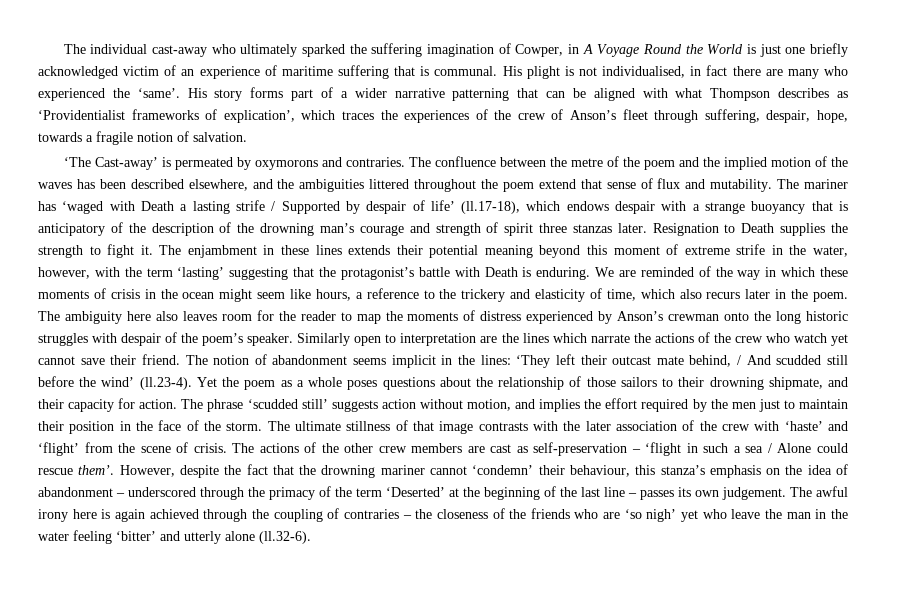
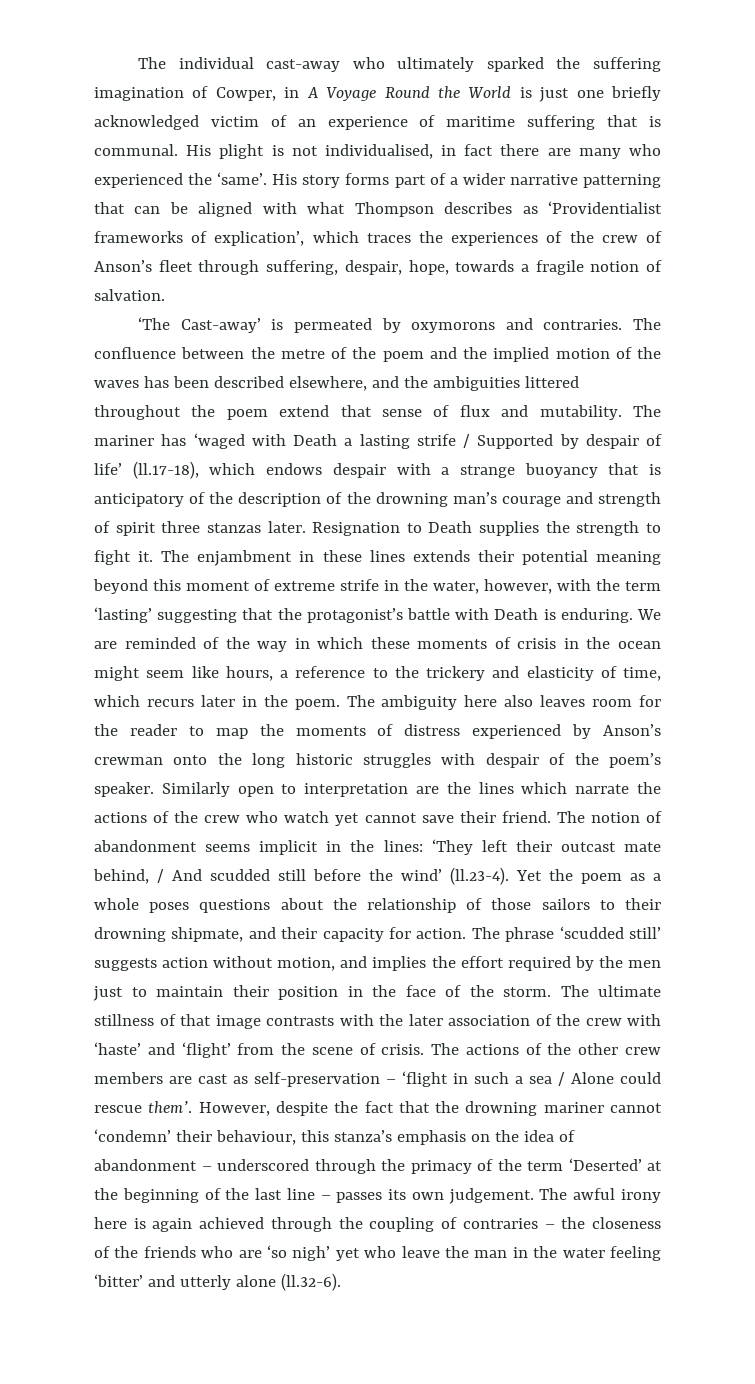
- We are reminded of the way in which these moments of crisis in the ocean might seem like hours, a reference to the trickery and elasticity of time, which also recurs later in the poem.
+ We are reminded of the way in which these moments of crisis in the ocean might seem like hours, a reference to the trickery and elasticity of time, which recurs later in the poem.

